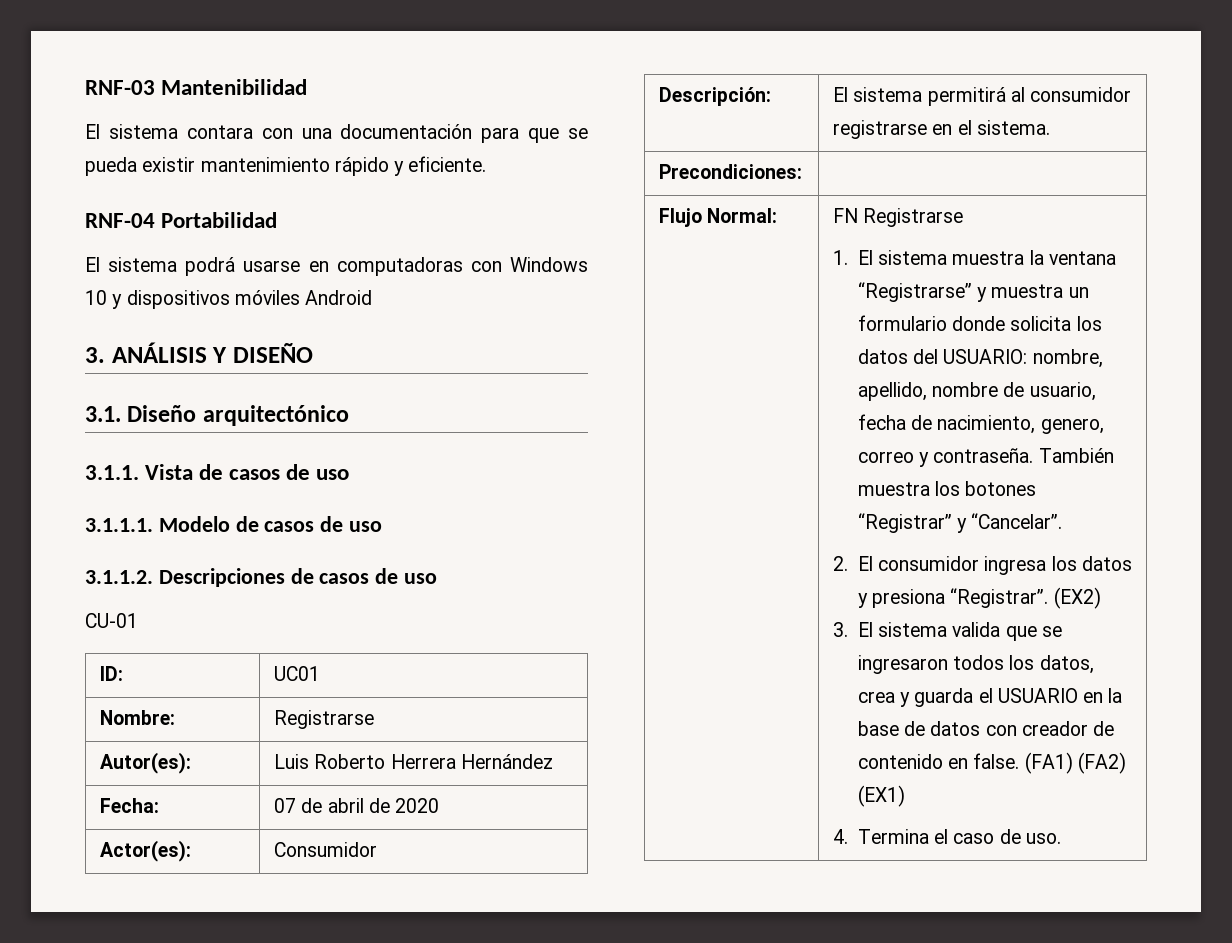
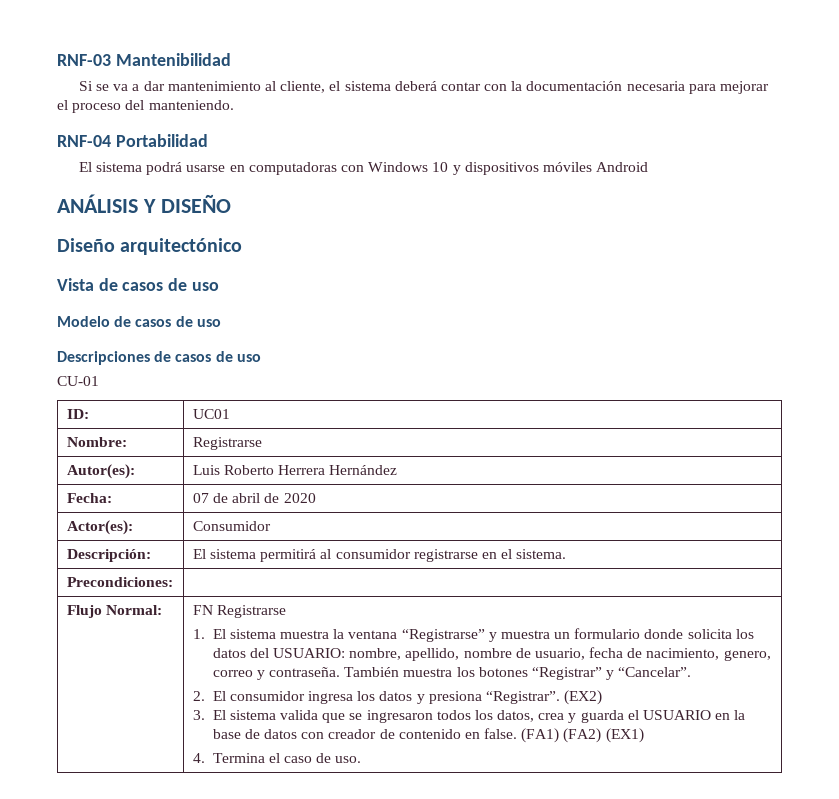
- El sistema contara con una documentación para que se pueda existir mantenimiento rápido y eficiente.
+ Si se va a dar mantenimiento al cliente, el sistema deberá contar con la documentación necesaria para mejorar el proceso del manteniendo.
- 3. ANÁLISIS Y DISEÑO
+ ANÁLISIS Y DISEÑO
- 3.1. Diseño arquitectónico
+ Diseño arquitectónico
- 3.1.1. Vista de casos de uso
+ Vista de casos de uso
- 3.1.1.1. Modelo de casos de uso
+ Modelo de casos de uso
- 3.1.1.2. Descripciones de casos de uso
+ Descripciones de casos de uso

